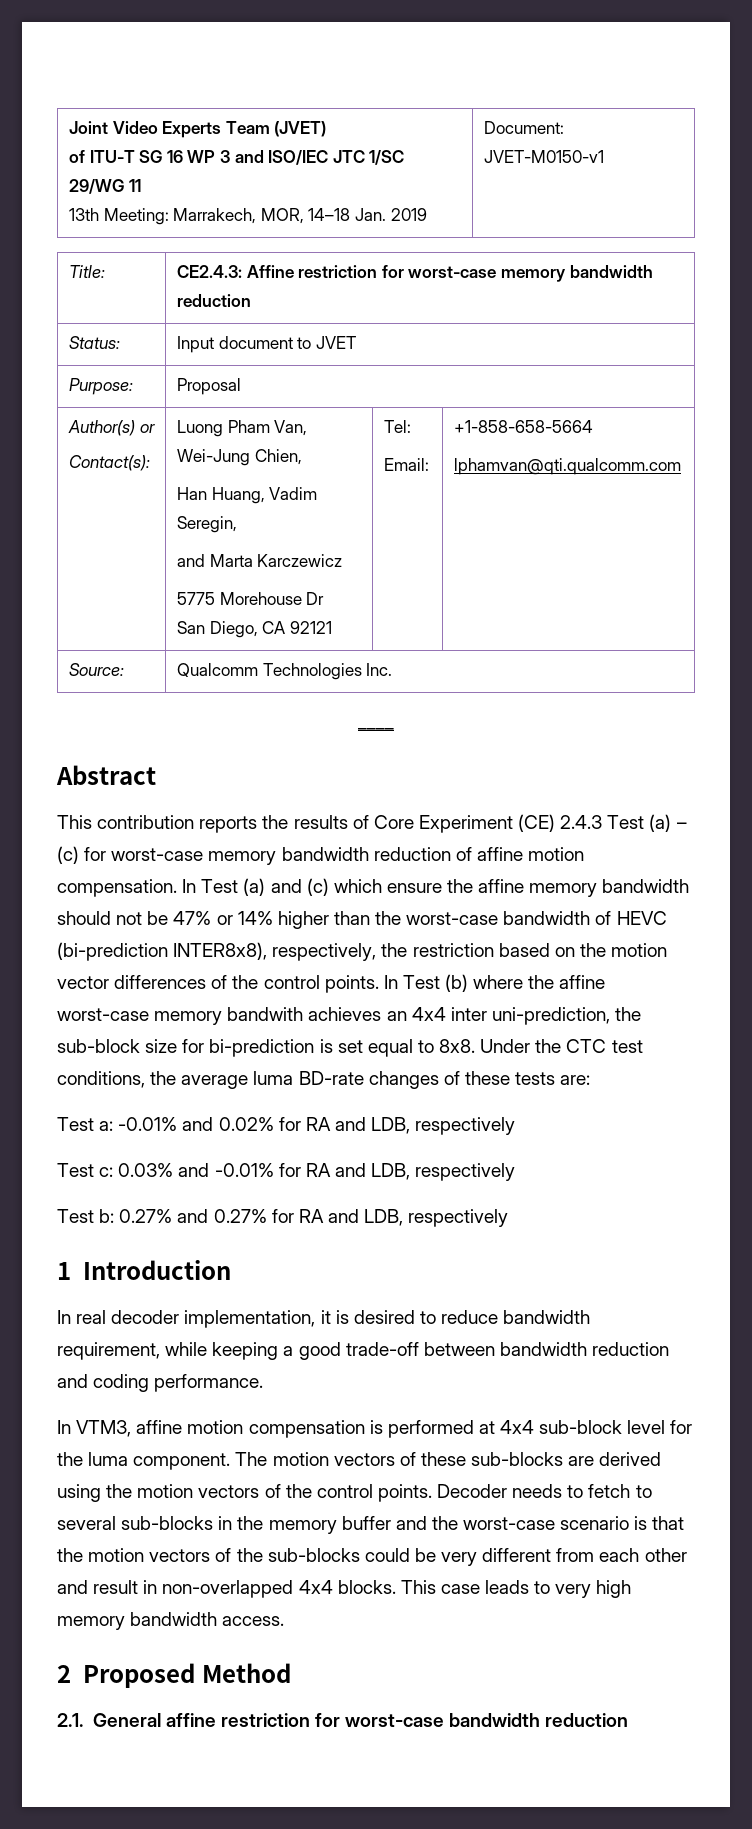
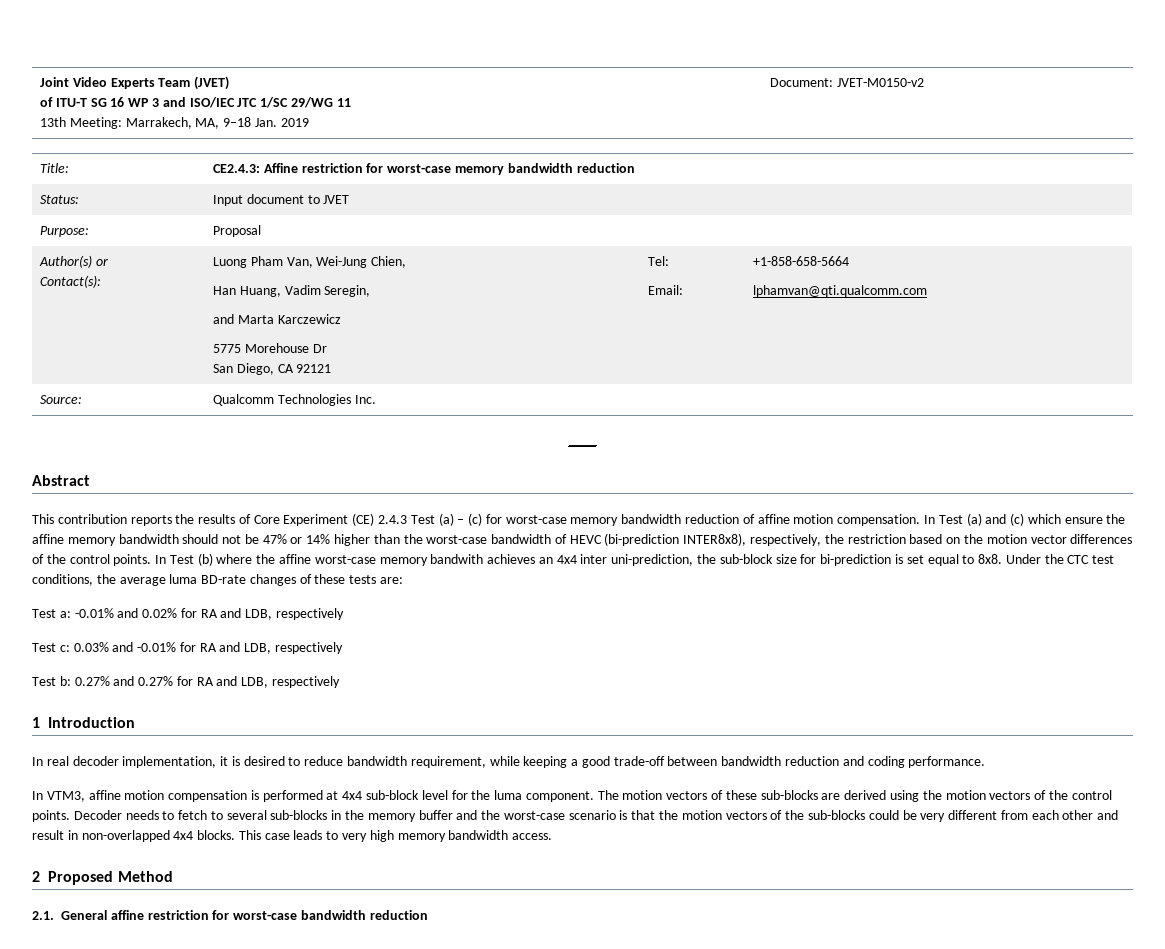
  Joint Video Experts Team (JVET)
  of ITU-T SG 16 WP 3 and ISO/IEC JTC 1/SC 29/WG 11
- 13th Meeting: Marrakech, MOR, 14–18 Jan. 2019 | Document: JVET-M0150-v1
+ 13th Meeting: Marrakech, MA, 9–18 Jan. 2019 | Document: JVET-M0150-v2

